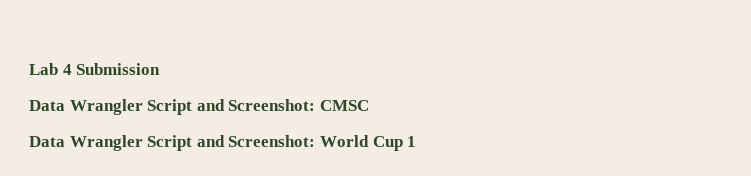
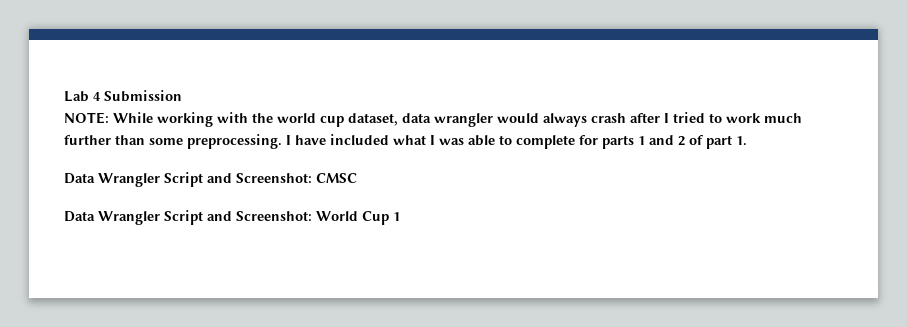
+ NOTE: While working with the world cup dataset, data wrangler would always crash after I tried to work much further than some preprocessing. I have included what I was able to complete for parts 1 and 2 of part 1.

